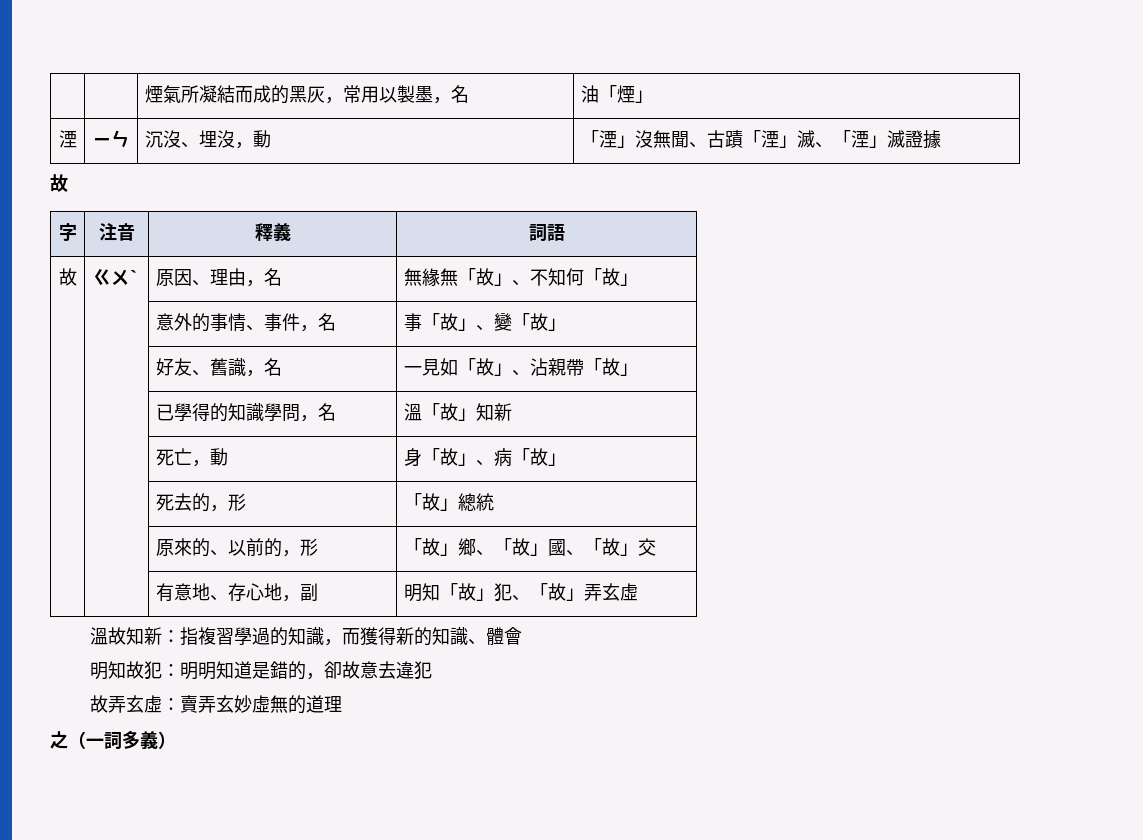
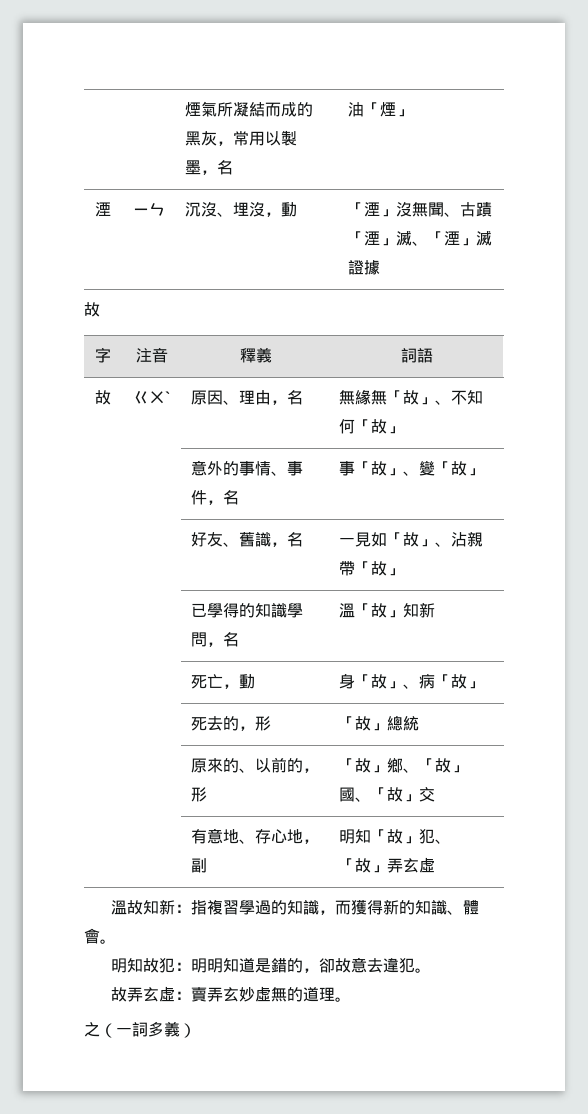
- 溫故知新：指複習學過的知識，而獲得新的知識、體會
+ 溫故知新：指複習學過的知識，而獲得新的知識、體會。
- 明知故犯：明明知道是錯的，卻故意去違犯
+ 明知故犯：明明知道是錯的，卻故意去違犯。
- 故弄玄虛：賣弄玄妙虛無的道理
+ 故弄玄虛：賣弄玄妙虛無的道理。

